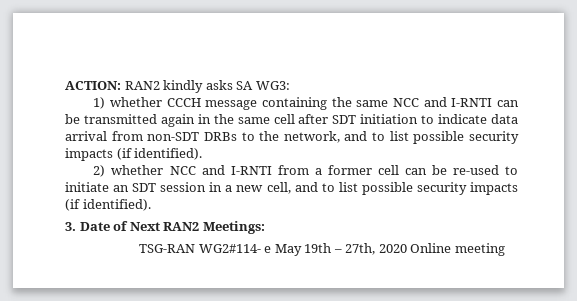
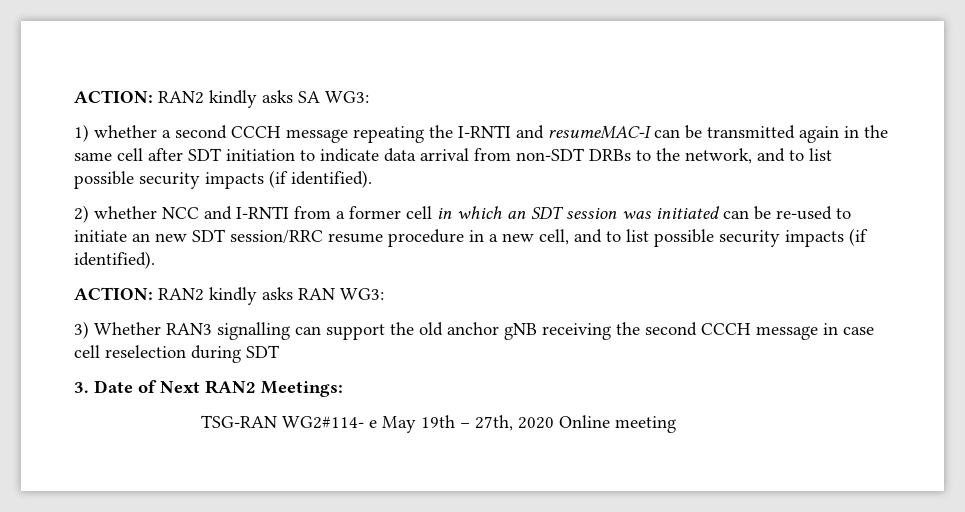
- 1) whether CCCH message containing the same NCC and I-RNTI can be transmitted again in the same cell after SDT initiation to indicate data arrival from non-SDT DRBs to the network, and to list possible security impacts (if identified).
+ 1) whether a second CCCH message repeating the I-RNTI and resumeMAC-I can be transmitted again in the same cell after SDT initiation to indicate data arrival from non-SDT DRBs to the network, and to list possible security impacts (if identified).
- 2) whether NCC and I-RNTI from a former cell can be re-used to initiate an SDT session in a new cell, and to list possible security impacts (if identified).
+ 2) whether NCC and I-RNTI from a former cell in which an SDT session was initiated can be re-used to initiate an new SDT session/RRC resume procedure in a new cell, and to list possible security impacts (if identified).
+ ACTION: RAN2 kindly asks RAN WG3:
+ 3) Whether RAN3 signalling can support the old anchor gNB receiving the second CCCH message in case cell reselection during SDT

